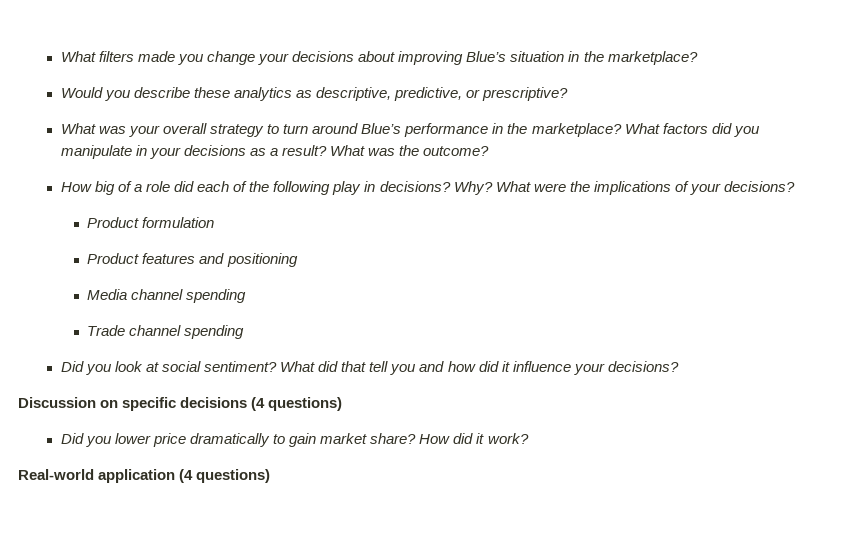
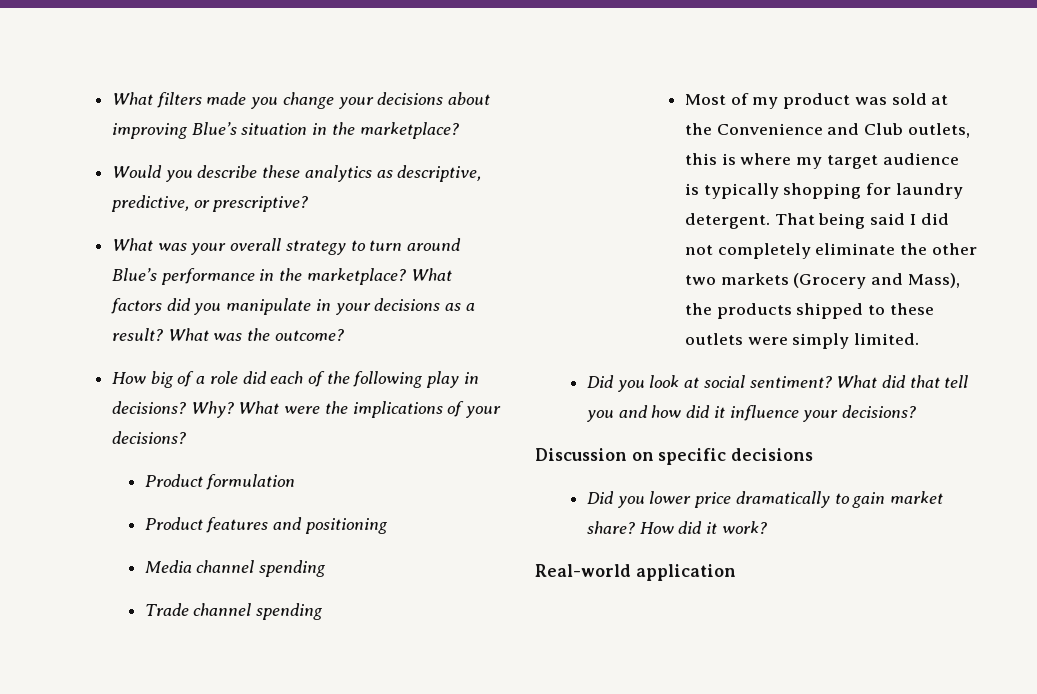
+ Most of my product was sold at the Convenience and Club outlets, this is where my target audience is typically shopping for laundry detergent. That being said I did not completely eliminate the other two markets (Grocery and Mass), the products shipped to these outlets were simply limited.
- Discussion on specific decisions (4 questions)
+ Discussion on specific decisions
- Real-world application (4 questions)
+ Real-world application

